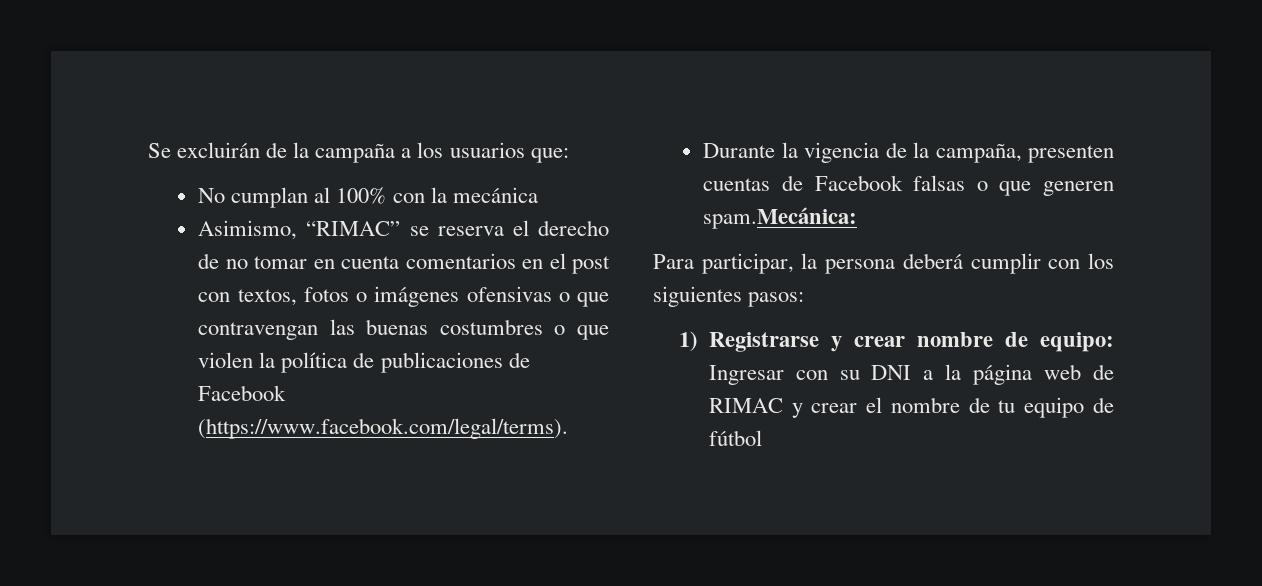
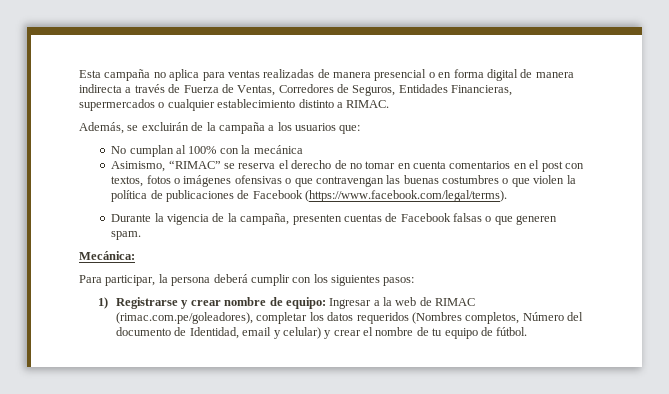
- Se excluirán de la campaña a los usuarios que:
+ Esta campaña no aplica para ventas realizadas de manera presencial o en forma digital de manera indirecta a través de Fuerza de Ventas, Corredores de Seguros, Entidades Financieras, supermercados o cualquier establecimiento distinto a RIMAC.
+ Además, se excluirán de la campaña a los usuarios que:
- Durante la vigencia de la campaña, presenten cuentas de Facebook falsas o que generen spam.Mecánica:
+ Durante la vigencia de la campaña, presenten cuentas de Facebook falsas o que generen spam.
+ Mecánica:
- 1) Registrarse y crear nombre de equipo: Ingresar con su DNI a la página web de RIMAC y crear el nombre de tu equipo de fútbol
+ 1) Registrarse y crear nombre de equipo: Ingresar a la web de RIMAC (rimac.com.pe/goleadores), completar los datos requeridos (Nombres completos, Número del documento de Identidad, email y celular) y crear el nombre de tu equipo de fútbol.

